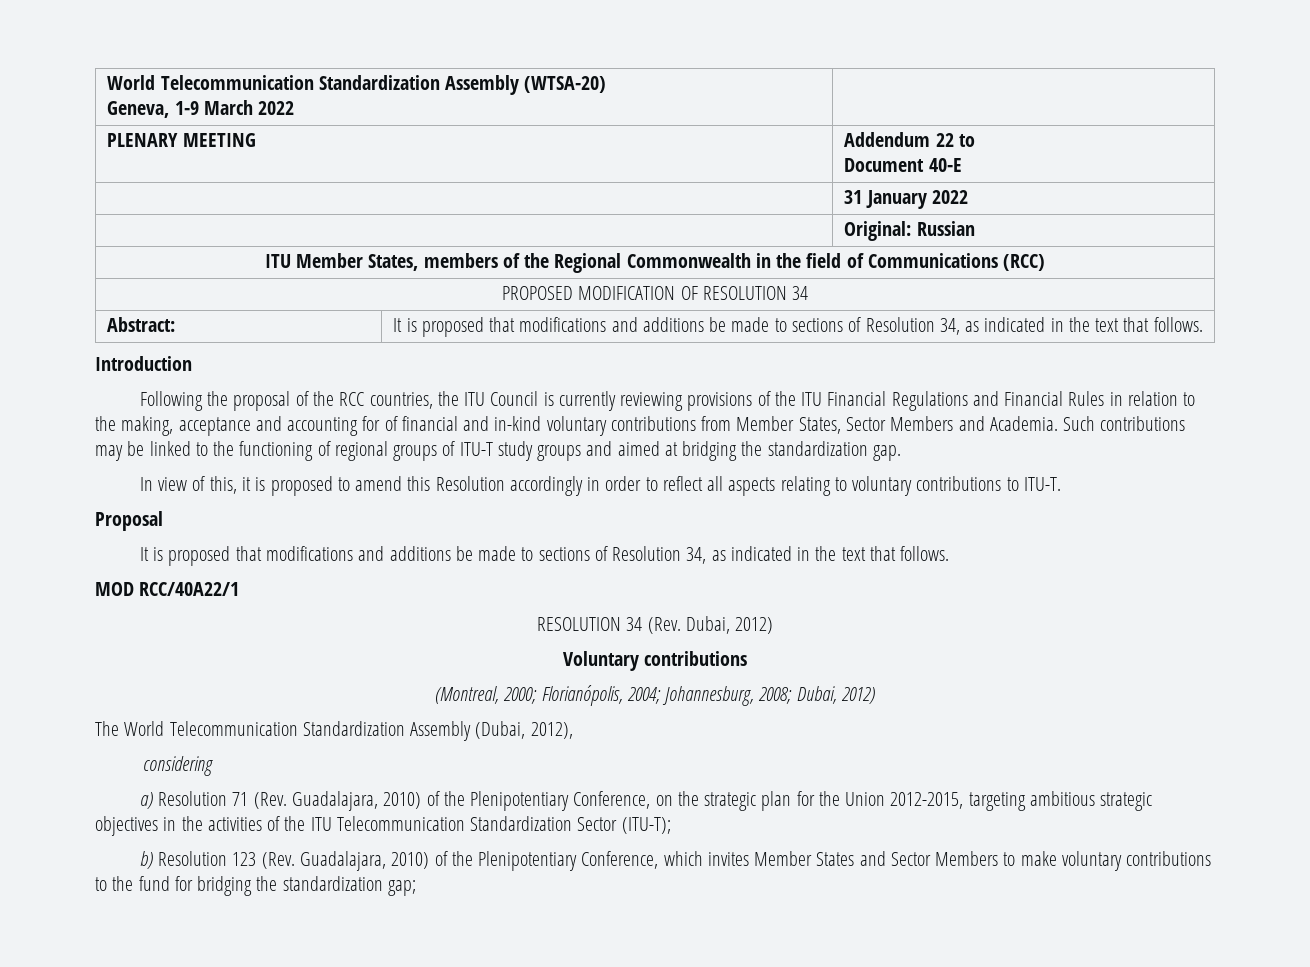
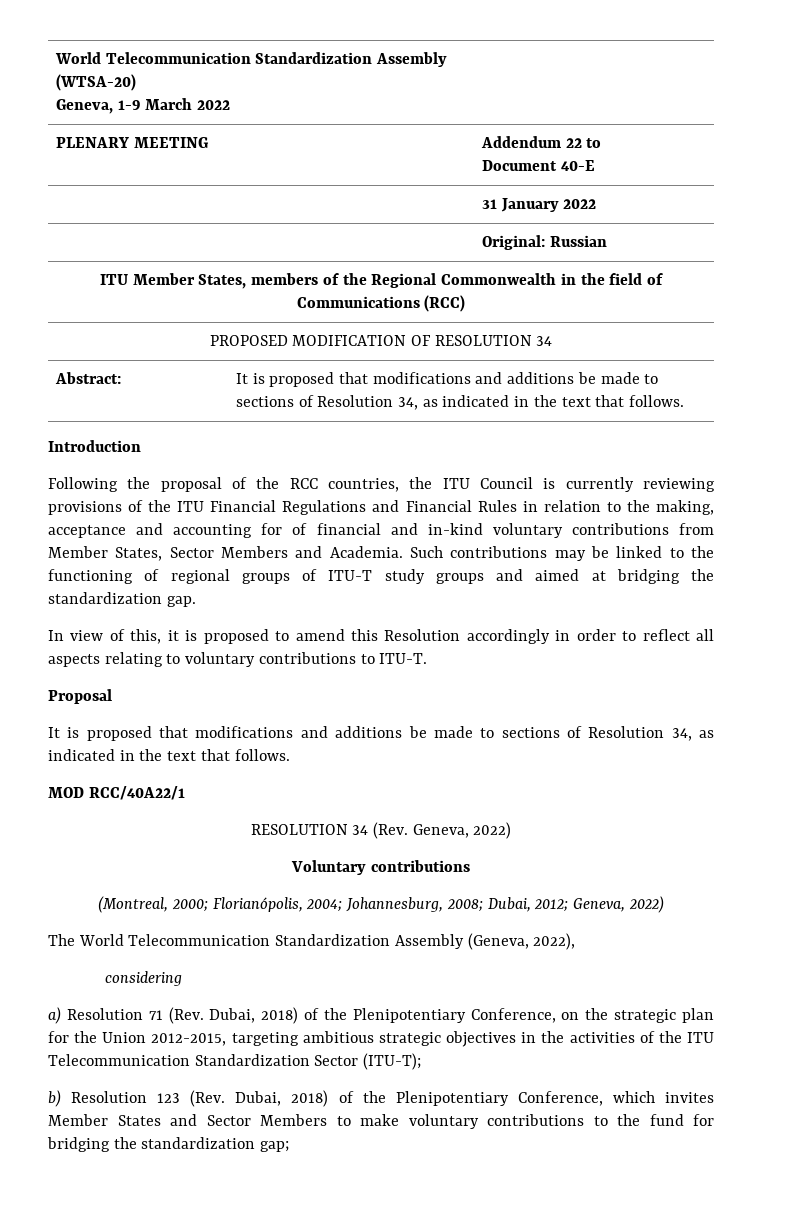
- RESOLUTION 34 (Rev. Dubai, 2012)
+ RESOLUTION 34 (Rev. Geneva, 2022)
- (Montreal, 2000; Florianópolis, 2004; Johannesburg, 2008; Dubai, 2012)
+ (Montreal, 2000; Florianópolis, 2004; Johannesburg, 2008; Dubai, 2012; Geneva, 2022)
- The World Telecommunication Standardization Assembly (Dubai, 2012),
+ The World Telecommunication Standardization Assembly (Geneva, 2022),
- a) Resolution 71 (Rev. Guadalajara, 2010) of the Plenipotentiary Conference, on the strategic plan for the Union 2012-2015, targeting ambitious strategic objectives in the activities of the ITU Telecommunication Standardization Sector (ITU-T);
+ a) Resolution 71 (Rev. Dubai, 2018) of the Plenipotentiary Conference, on the strategic plan for the Union 2012-2015, targeting ambitious strategic objectives in the activities of the ITU Telecommunication Standardization Sector (ITU-T);
- b) Resolution 123 (Rev. Guadalajara, 2010) of the Plenipotentiary Conference, which invites Member States and Sector Members to make voluntary contributions to the fund for bridging the standardization gap;
+ b) Resolution 123 (Rev. Dubai, 2018) of the Plenipotentiary Conference, which invites Member States and Sector Members to make voluntary contributions to the fund for bridging the standardization gap;

